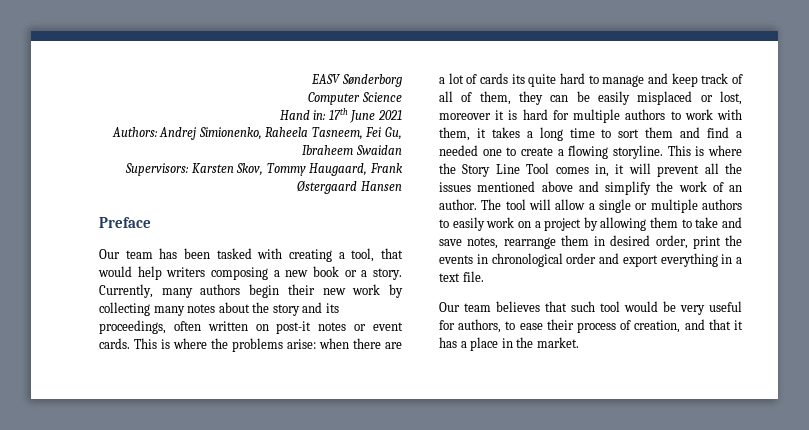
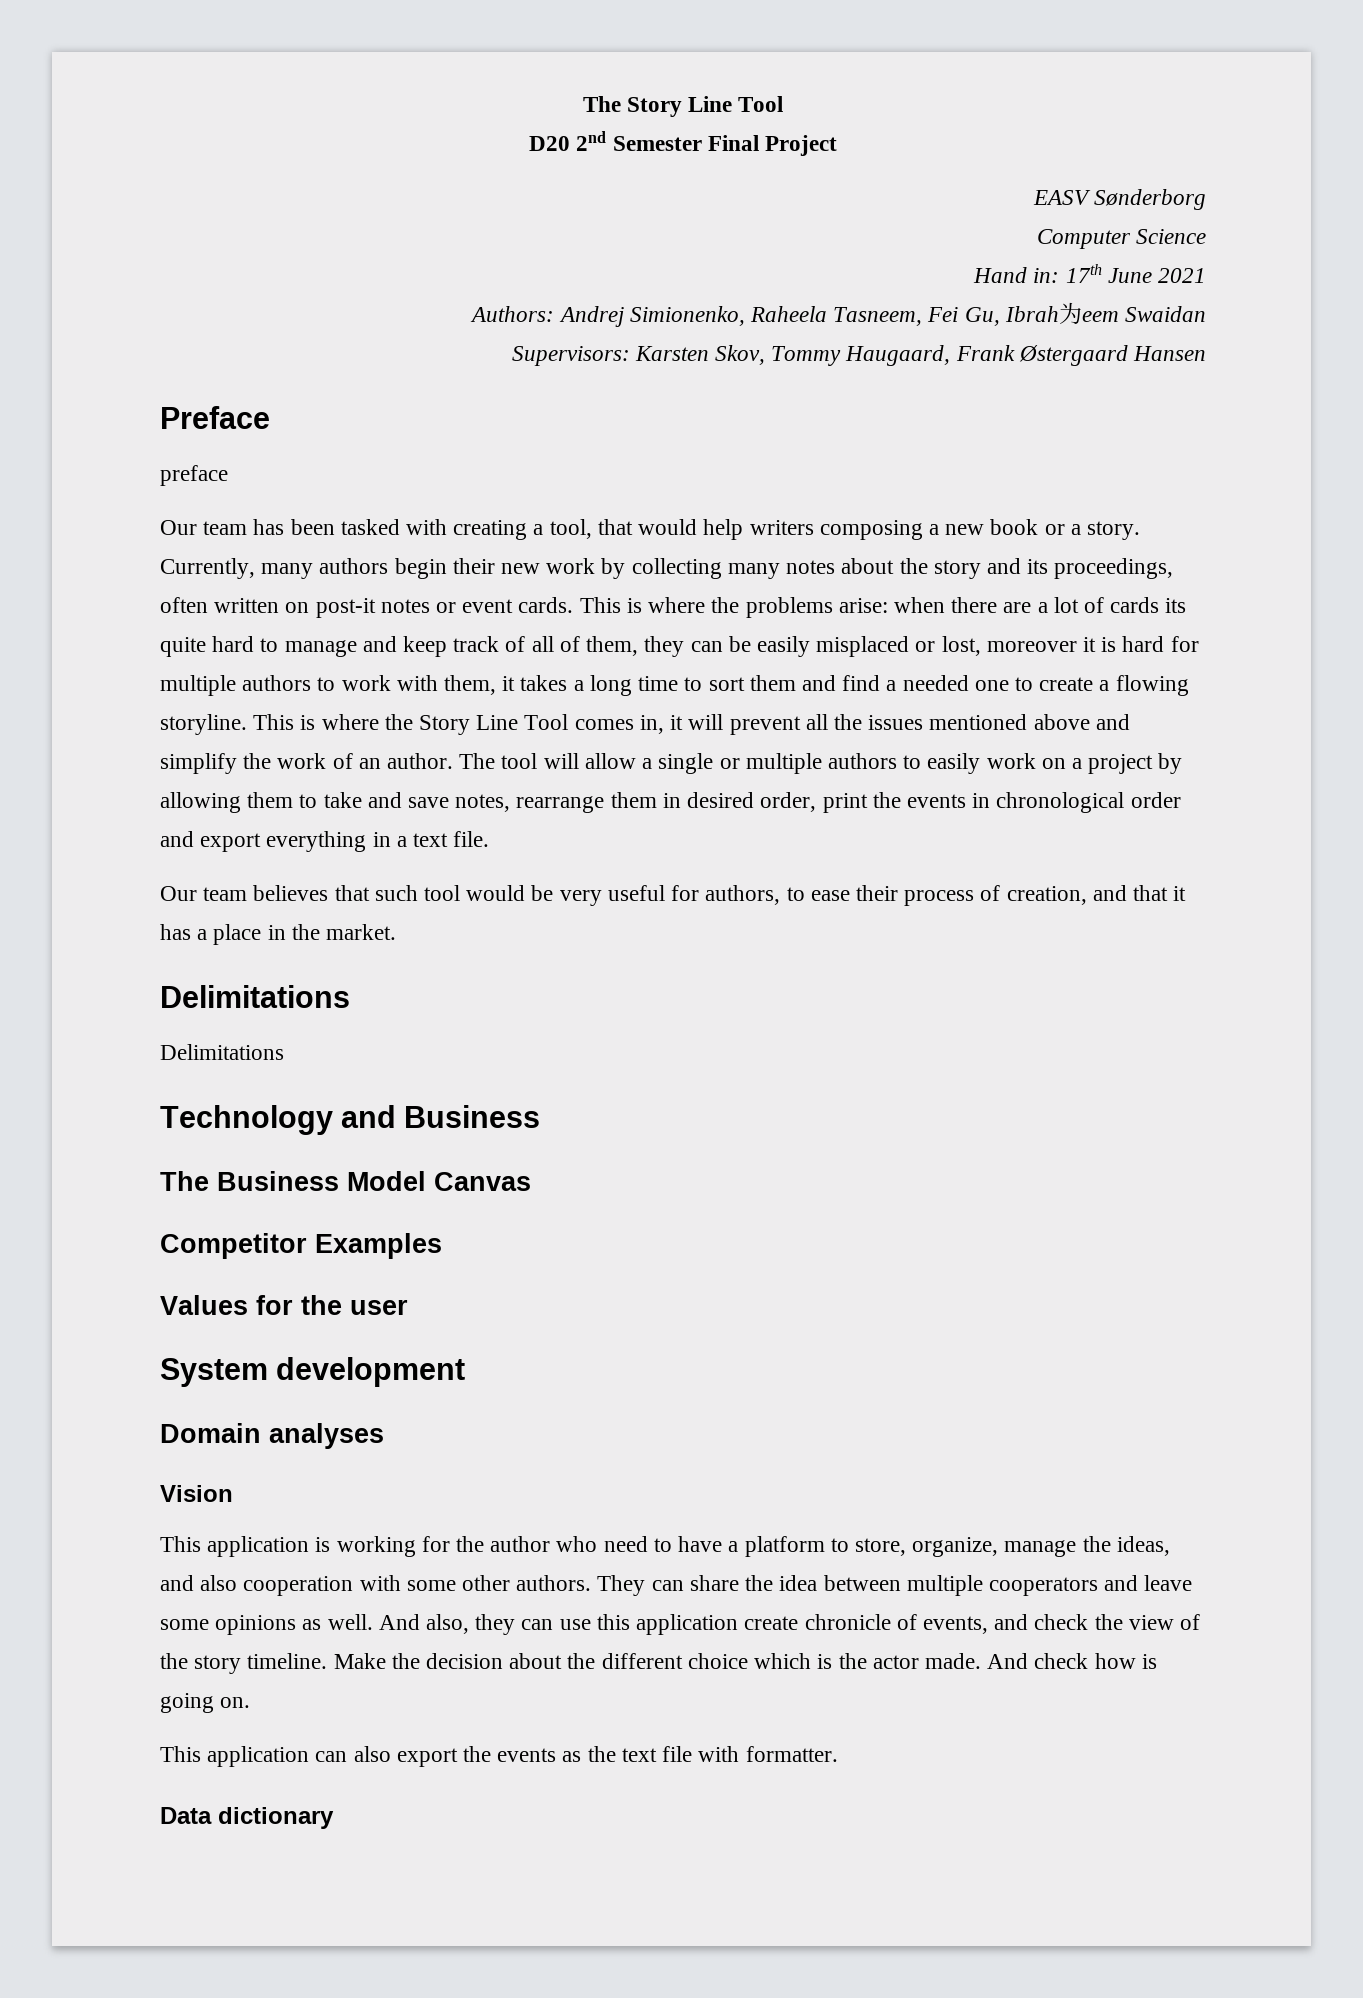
+ The Story Line Tool
+ D20 2nd Semester Final Project
- Authors: Andrej Simionenko, Raheela Tasneem, Fei Gu, Ibraheem Swaidan
+ Authors: Andrej Simionenko, Raheela Tasneem, Fei Gu, Ibrah为eem Swaidan
+ preface
  Our team believes that such tool would be very useful for authors, to ease their process of creation, and that it has a place in the market.
+ Delimitations
+ Delimitations
+ Technology and Business
+ The Business Model Canvas
+ Competitor Examples
+ Values for the user
+ System development
+ Domain analyses
+ Vision
+ This application is working for the author who need to have a platform to store, organize, manage the ideas, and also cooperation with some other authors. They can share the idea between multiple cooperators and leave some opinions as well. And also, they can use this application create chronicle of events, and check the view of the story timeline. Make the decision about the different choice which is the actor made. And check how is going on.
+ This application can also export the events as the text file with formatter.
+ Data dictionary

